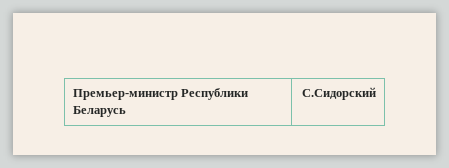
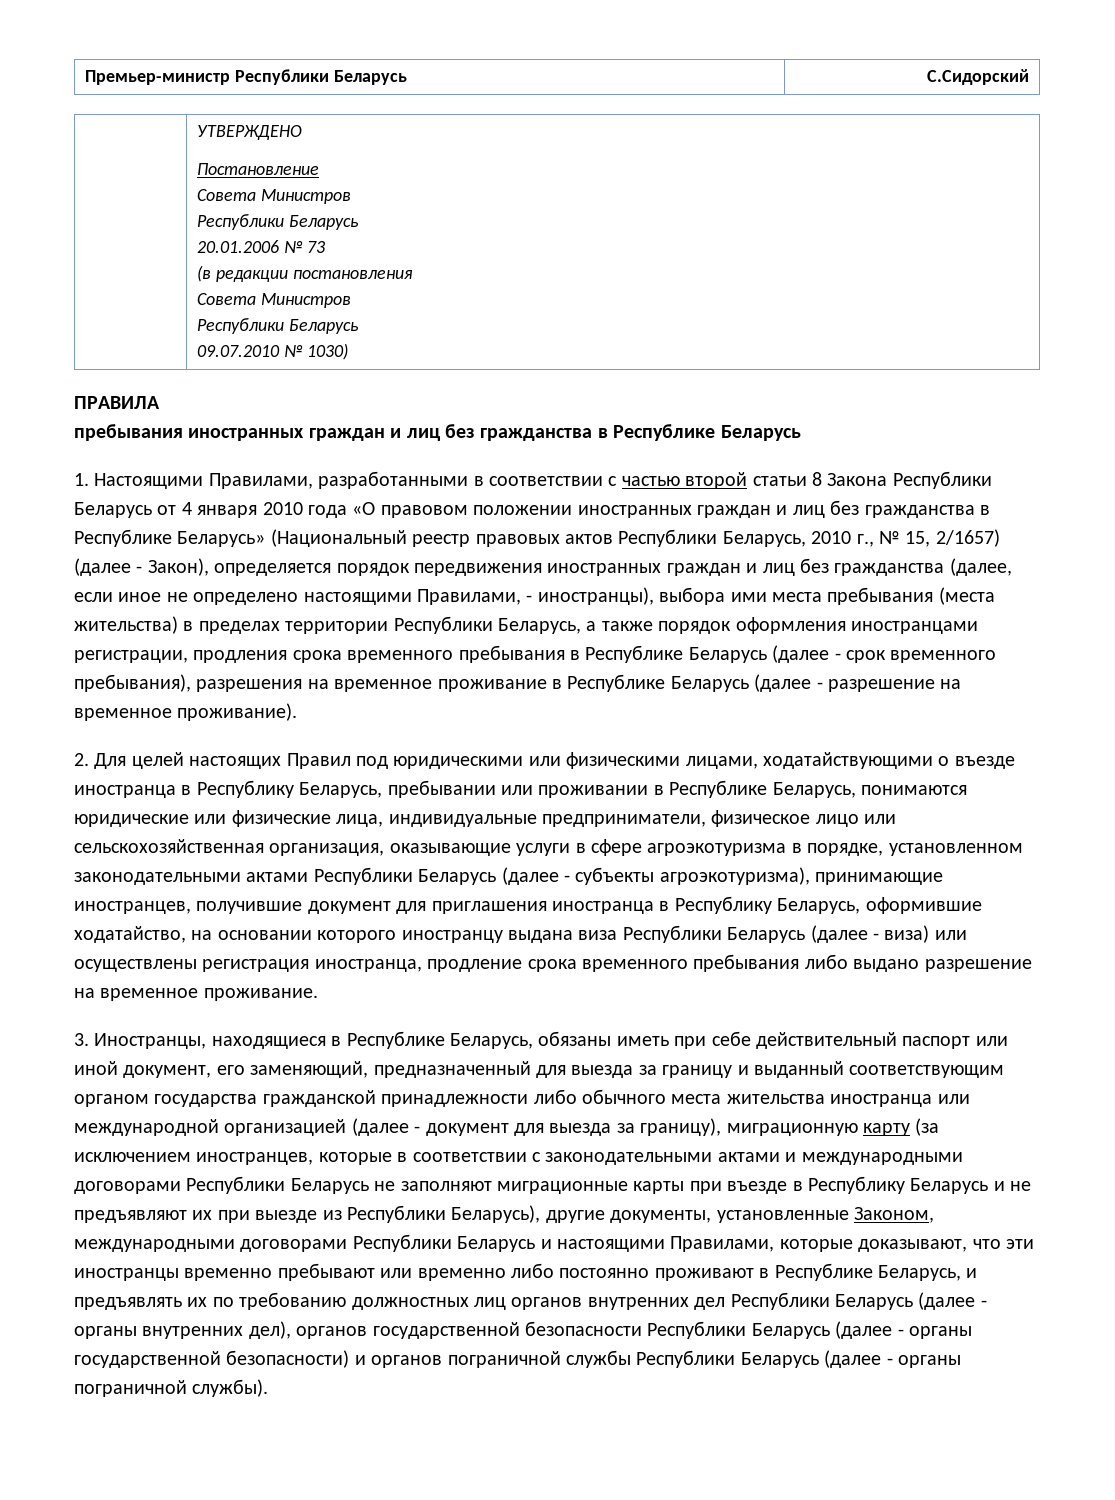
+ | УТВЕРЖДЕНО
+ Постановление
+ Совета Министров
+ Республики Беларусь
+ 20.01.2006 № 73
+ (в редакции постановления
+ Совета Министров
+ Республики Беларусь
+ 09.07.2010 № 1030)
+ ПРАВИЛА
+ пребывания иностранных граждан и лиц без гражданства в Республике Беларусь
+ 1. Настоящими Правилами, разработанными в соответствии с частью второй статьи 8 Закона Республики Беларусь от 4 января 2010 года «О правовом положении иностранных граждан и лиц без гражданства в Республике Беларусь» (Национальный реестр правовых актов Республики Беларусь, 2010 г., № 15, 2/1657) (далее - Закон), определяется порядок передвижения иностранных граждан и лиц без гражданства (далее, если иное не определено настоящими Правилами, - иностранцы), выбора ими места пребывания (места жительства) в пределах территории Республики Беларусь, а также порядок оформления иностранцами регистрации, продления срока временного пребывания в Республике Беларусь (далее - срок временного пребывания), разрешения на временное проживание в Республике Беларусь (далее - разрешение на временное проживание).
+ 2. Для целей настоящих Правил под юридическими или физическими лицами, ходатайствующими о въезде иностранца в Республику Беларусь, пребывании или проживании в Республике Беларусь, понимаются юридические или физические лица, индивидуальные предприниматели, физическое лицо или сельскохозяйственная организация, оказывающие услуги в сфере агроэкотуризма в порядке, установленном законодательными актами Республики Беларусь (далее - субъекты агроэкотуризма), принимающие иностранцев, получившие документ для приглашения иностранца в Республику Беларусь, оформившие ходатайство, на основании которого иностранцу выдана виза Республики Беларусь (далее - виза) или осуществлены регистрация иностранца, продление срока временного пребывания либо выдано разрешение на временное проживание.
+ 3. Иностранцы, находящиеся в Республике Беларусь, обязаны иметь при себе действительный паспорт или иной документ, его заменяющий, предназначенный для выезда за границу и выданный соответствующим органом государства гражданской принадлежности либо обычного места жительства иностранца или международной организацией (далее - документ для выезда за границу), миграционную карту (за исключением иностранцев, которые в соответствии с законодательными актами и международными договорами Республики Беларусь не заполняют миграционные карты при въезде в Республику Беларусь и не предъявляют их при выезде из Республики Беларусь), другие документы, установленные Законом, международными договорами Республики Беларусь и настоящими Правилами, которые доказывают, что эти иностранцы временно пребывают или временно либо постоянно проживают в Республике Беларусь, и предъявлять их по требованию должностных лиц органов внутренних дел Республики Беларусь (далее - органы внутренних дел), органов государственной безопасности Республики Беларусь (далее - органы государственной безопасности) и органов пограничной службы Республики Беларусь (далее - органы пограничной службы).

